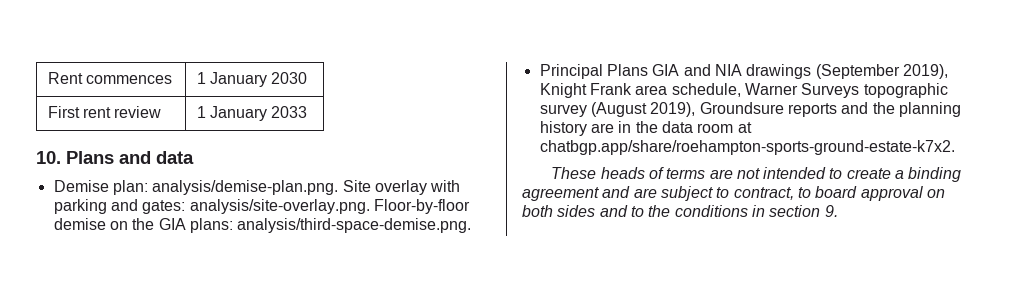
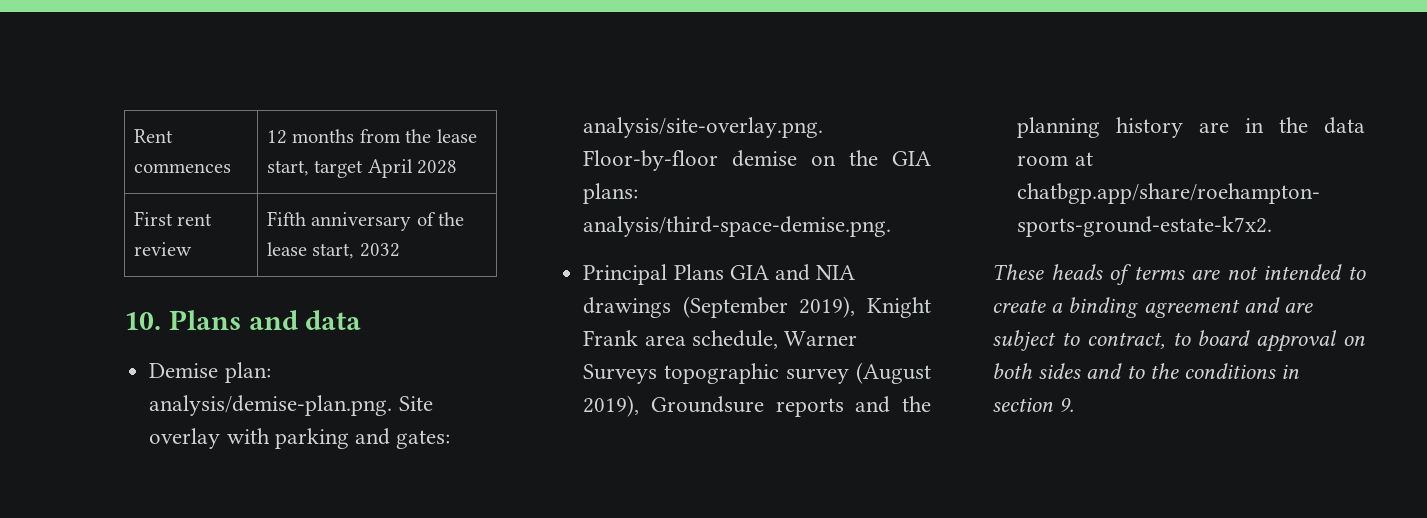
- Rent commences | 1 January 2030
- First rent review | 1 January 2033
+ Rent commences | 12 months from the lease start, target April 2028
+ First rent review | Fifth anniversary of the lease start, 2032

